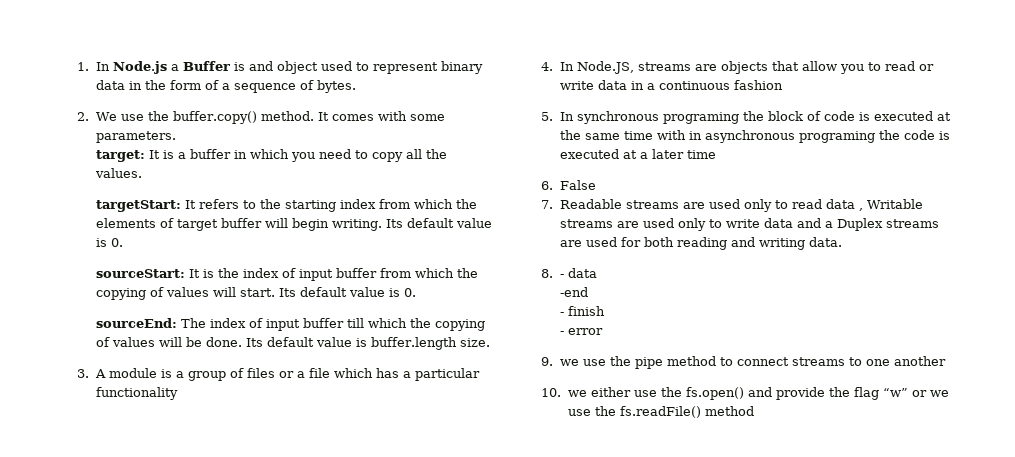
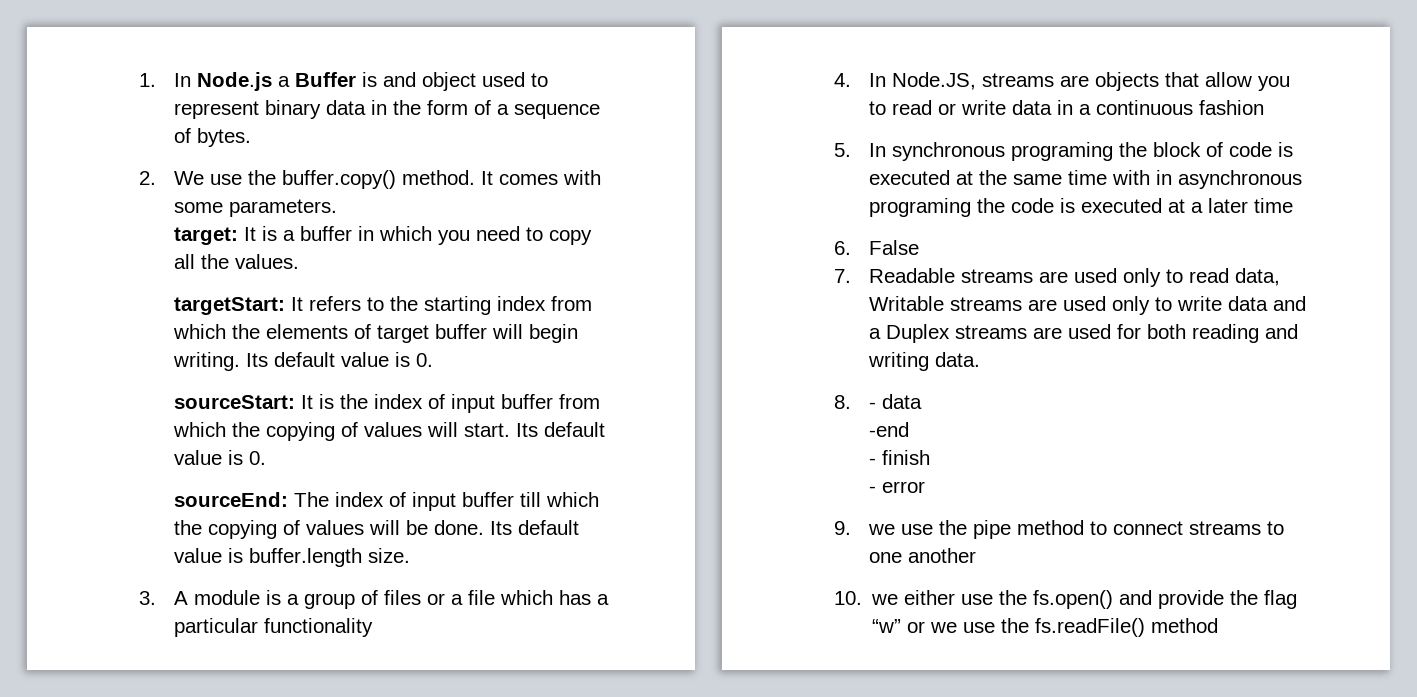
- 7. Readable streams are used only to read data , Writable streams are used only to write data and a Duplex streams are used for both reading and writing data.
+ 7. Readable streams are used only to read data, Writable streams are used only to write data and a Duplex streams are used for both reading and writing data.

